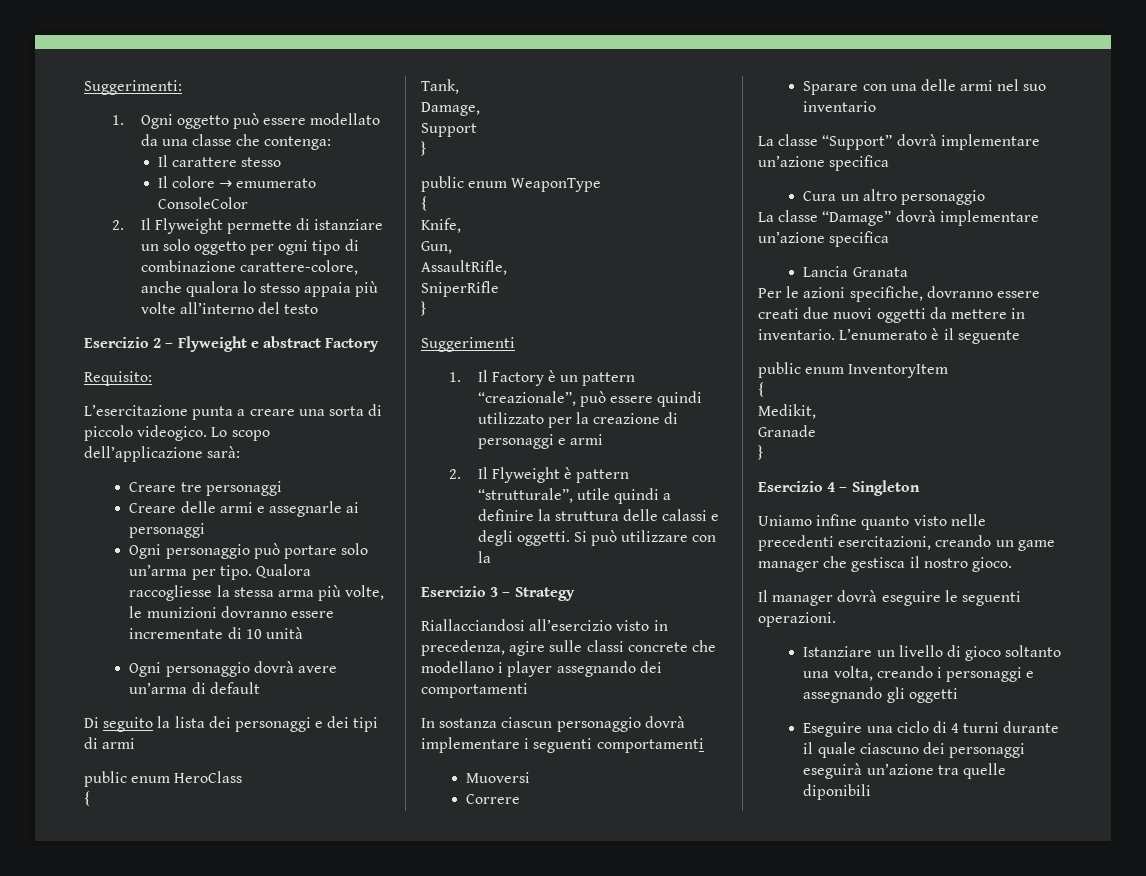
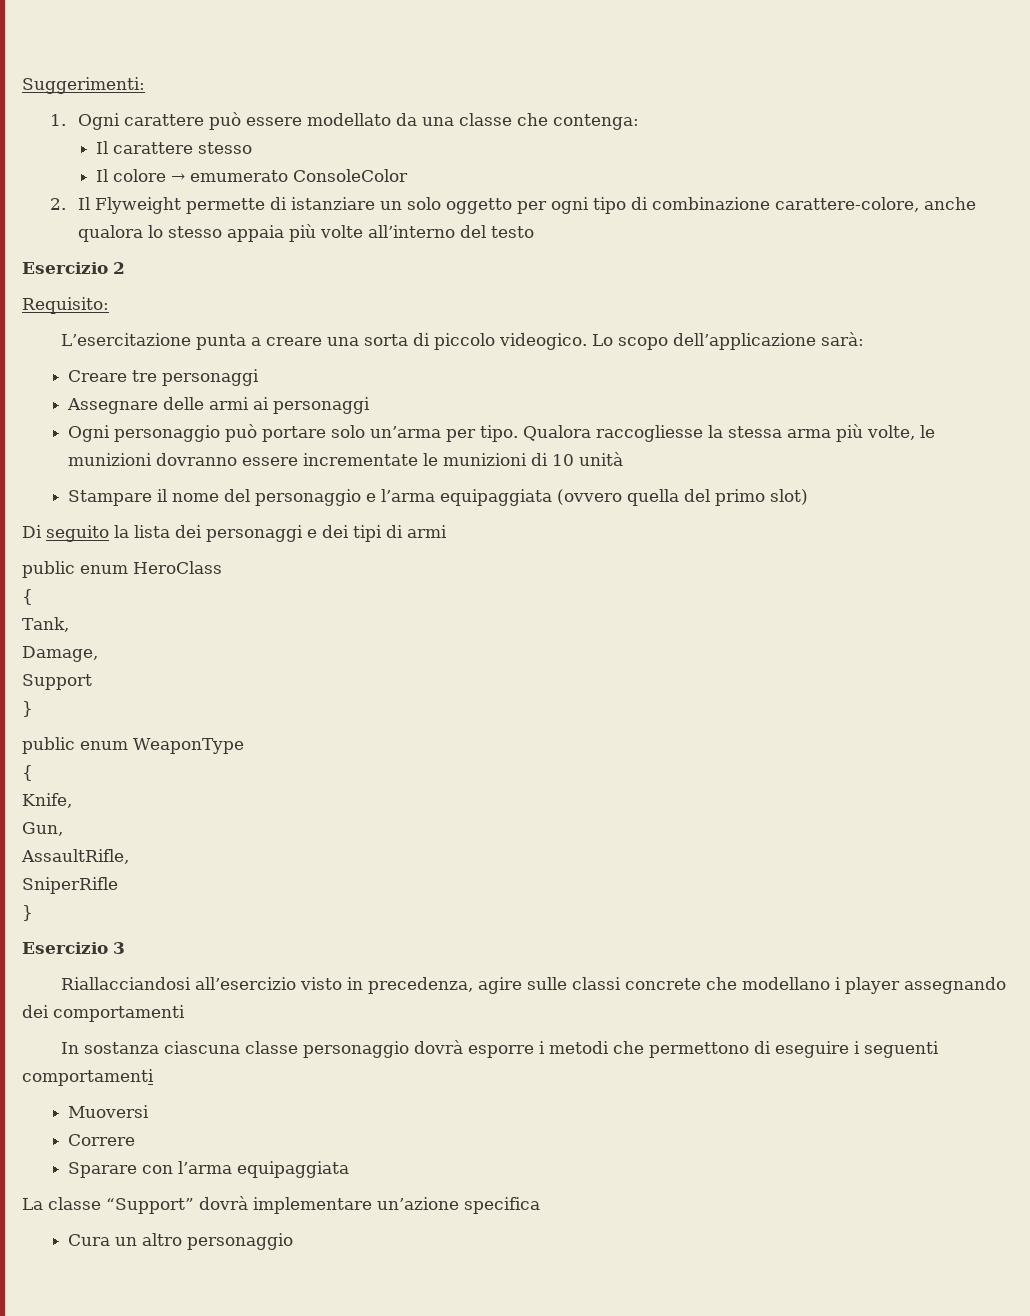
- 1. Ogni oggetto può essere modellato da una classe che contenga:
+ 1. Ogni carattere può essere modellato da una classe che contenga:
- Esercizio 2 – Flyweight e abstract Factory
+ Esercizio 2
- Creare delle armi e assegnarle ai personaggi
+ Assegnare delle armi ai personaggi
- Qualora raccogliesse la stessa arma più volte, le munizioni dovranno essere incrementate di 10 unità
+ Qualora raccogliesse la stessa arma più volte, le munizioni dovranno essere incrementate le munizioni di 10 unità
- Ogni personaggio dovrà avere un’arma di default
+ Stampare il nome del personaggio e l’arma equipaggiata (ovvero quella del primo slot)
- Suggerimenti
- 1. Il Factory è un pattern “creazionale”, può essere quindi utilizzato per la creazione di personaggi e armi
- 2. Il Flyweight è pattern “strutturale”, utile quindi a definire la struttura delle calassi e degli oggetti. Si può utilizzare con la
- Esercizio 3 – Strategy
+ Esercizio 3
- In sostanza ciascun personaggio dovrà implementare i seguenti comportamenti
+ In sostanza ciascuna classe personaggio dovrà esporre i metodi che permettono di eseguire i seguenti comportamenti
- Sparare con una delle armi nel suo inventario
+ Sparare con l’arma equipaggiata
- La classe “Damage” dovrà implementare un’azione specifica
- Lancia Granata
- Per le azioni specifiche, dovranno essere creati due nuovi oggetti da mettere in inventario. L’enumerato è il seguente
- public enum InventoryItem
- {
- Medikit,
- Granade
- }
- Esercizio 4 – Singleton
- Uniamo infine quanto visto nelle precedenti esercitazioni, creando un game manager che gestisca il nostro gioco.
- Il manager dovrà eseguire le seguenti operazioni.
- Istanziare un livello di gioco soltanto una volta, creando i personaggi e assegnando gli oggetti
- Eseguire una ciclo di 4 turni durante il quale ciascuno dei personaggi eseguirà un’azione tra quelle diponibili

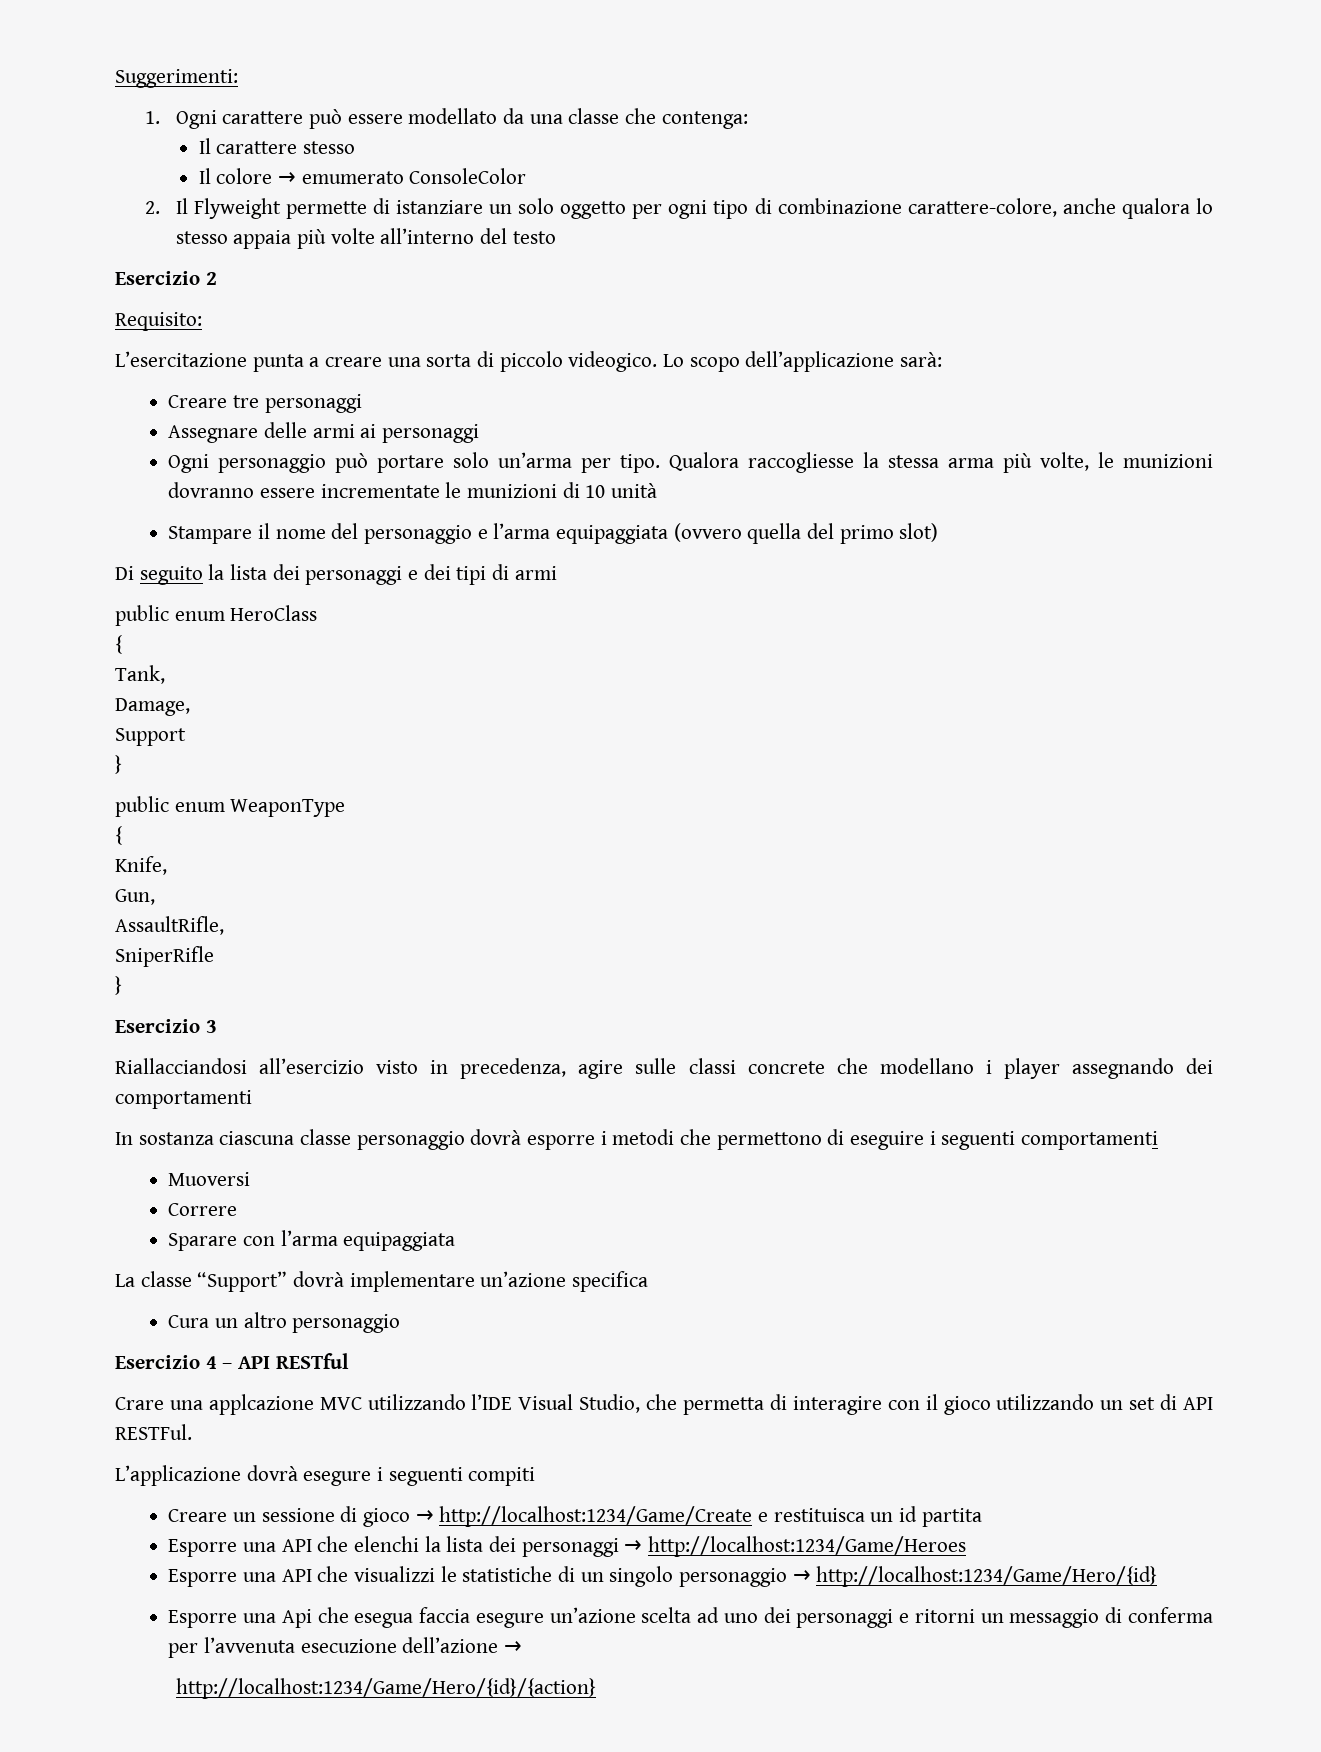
+ Esercizio 4 – API RESTful
+ Crare una applcazione MVC utilizzando l’IDE Visual Studio, che permetta di interagire con il gioco utilizzando un set di API RESTFul.
+ L’applicazione dovrà esegure i seguenti compiti
+ Creare un sessione di gioco → http://localhost:1234/Game/Create e restituisca un id partita
+ Esporre una API che elenchi la lista dei personaggi → http://localhost:1234/Game/Heroes
+ Esporre una API che visualizzi le statistiche di un singolo personaggio → http://localhost:1234/Game/Hero/{id}
+ Esporre una Api che esegua faccia esegure un’azione scelta ad uno dei personaggi e ritorni un messaggio di conferma per l’avvenuta esecuzione dell’azione →
+ http://localhost:1234/Game/Hero/{id}/{action}

